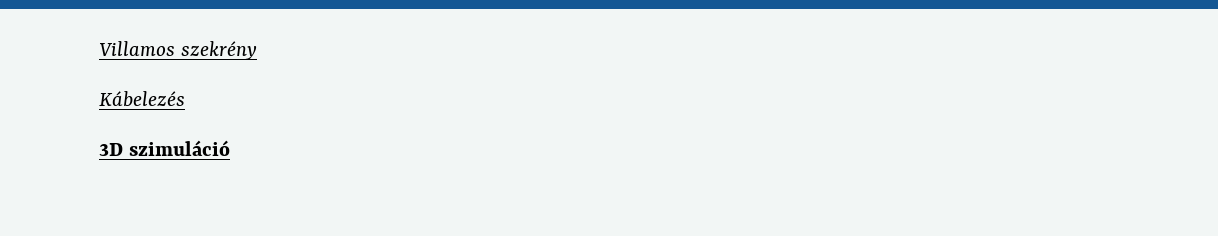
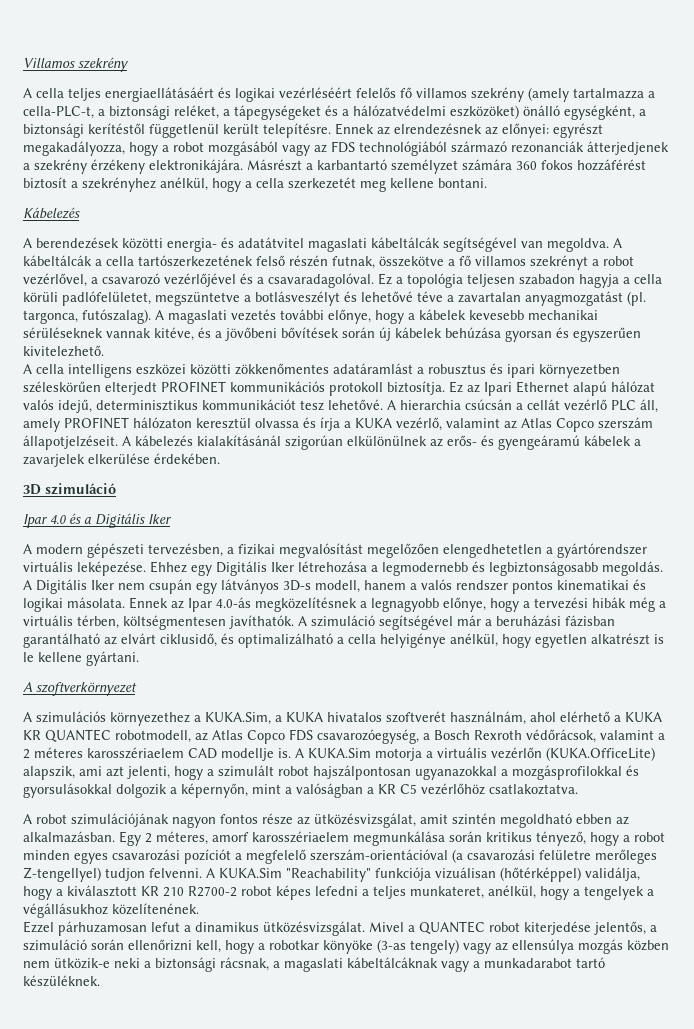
+ A cella teljes energiaellátásáért és logikai vezérléséért felelős fő villamos szekrény (amely tartalmazza a cella-PLC-t, a biztonsági reléket, a tápegységeket és a hálózatvédelmi eszközöket) önálló egységként, a biztonsági kerítéstől függetlenül került telepítésre. Ennek az elrendezésnek az előnyei: egyrészt megakadályozza, hogy a robot mozgásából vagy az FDS technológiából származó rezonanciák átterjedjenek a szekrény érzékeny elektronikájára. Másrészt a karbantartó személyzet számára 360 fokos hozzáférést biztosít a szekrényhez anélkül, hogy a cella szerkezetét meg kellene bontani.
  Kábelezés
+ A berendezések közötti energia- és adatátvitel magaslati kábeltálcák segítségével van megoldva. A kábeltálcák a cella tartószerkezetének felső részén futnak, összekötve a fő villamos szekrényt a robot vezérlővel, a csavarozó vezérlőjével és a csavaradagolóval. Ez a topológia teljesen szabadon hagyja a cella körüli padlófelületet, megszüntetve a botlásveszélyt és lehetővé téve a zavartalan anyagmozgatást (pl. targonca, futószalag). A magaslati vezetés további előnye, hogy a kábelek kevesebb mechanikai sérüléseknek vannak kitéve, és a jövőbeni bővítések során új kábelek behúzása gyorsan és egyszerűen kivitelezhető.
+ A cella intelligens eszközei közötti zökkenőmentes adatáramlást a robusztus és ipari környezetben széleskörűen elterjedt PROFINET kommunikációs protokoll biztosítja. Ez az Ipari Ethernet alapú hálózat valós idejű, determinisztikus kommunikációt tesz lehetővé. A hierarchia csúcsán a cellát vezérlő PLC áll, amely PROFINET hálózaton keresztül olvassa és írja a KUKA vezérlő, valamint az Atlas Copco szerszám állapotjelzéseit. A kábelezés kialakításánál szigorúan elkülönülnek az erős- és gyengeáramú kábelek a zavarjelek elkerülése érdekében.
  3D szimuláció
+ Ipar 4.0 és a Digitális Iker
+ A modern gépészeti tervezésben, a fizikai megvalósítást megelőzően elengedhetetlen a gyártórendszer virtuális leképezése. Ehhez egy Digitális Iker létrehozása a legmodernebb és legbiztonságosabb megoldás. A Digitális Iker nem csupán egy látványos 3D-s modell, hanem a valós rendszer pontos kinematikai és logikai másolata. Ennek az Ipar 4.0-ás megközelítésnek a legnagyobb előnye, hogy a tervezési hibák még a virtuális térben, költségmentesen javíthatók. A szimuláció segítségével már a beruházási fázisban garantálható az elvárt ciklusidő, és optimalizálható a cella helyigénye anélkül, hogy egyetlen alkatrészt is le kellene gyártani.
+ A szoftverkörnyezet
+ A szimulációs környezethez a KUKA.Sim, a KUKA hivatalos szoftverét használnám, ahol elérhető a KUKA KR QUANTEC robotmodell, az Atlas Copco FDS csavarozóegység, a Bosch Rexroth védőrácsok, valamint a 2 méteres karosszériaelem CAD modellje is. A KUKA.Sim motorja a virtuális vezérlőn (KUKA.OfficeLite) alapszik, ami azt jelenti, hogy a szimulált robot hajszálpontosan ugyanazokkal a mozgásprofilokkal és gyorsulásokkal dolgozik a képernyőn, mint a valóságban a KR C5 vezérlőhöz csatlakoztatva.
+ A robot szimulációjának nagyon fontos része az ütközésvizsgálat, amit szintén megoldható ebben az alkalmazásban. Egy 2 méteres, amorf karosszériaelem megmunkálása során kritikus tényező, hogy a robot minden egyes csavarozási pozíciót a megfelelő szerszám-orientációval (a csavarozási felületre merőleges Z-tengellyel) tudjon felvenni. A KUKA.Sim "Reachability" funkciója vizuálisan (hőtérképpel) validálja, hogy a kiválasztott KR 210 R2700-2 robot képes lefedni a teljes munkateret, anélkül, hogy a tengelyek a végállásukhoz közelítenének.
+ Ezzel párhuzamosan lefut a dinamikus ütközésvizsgálat. Mivel a QUANTEC robot kiterjedése jelentős, a szimuláció során ellenőrizni kell, hogy a robotkar könyöke (3-as tengely) vagy az ellensúlya mozgás közben nem ütközik-e neki a biztonsági rácsnak, a magaslati kábeltálcáknak vagy a munkadarabot tartó készüléknek.

